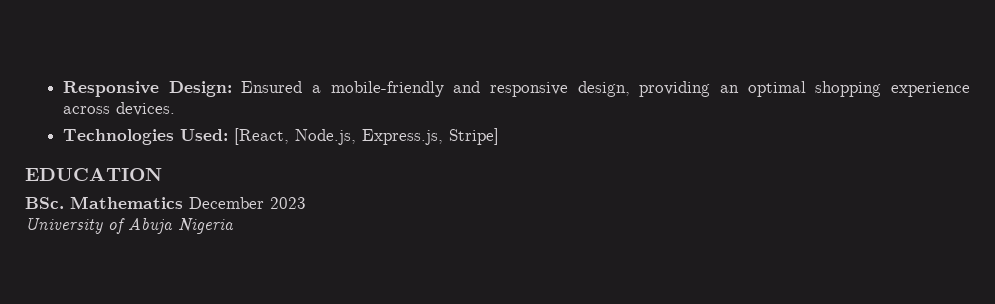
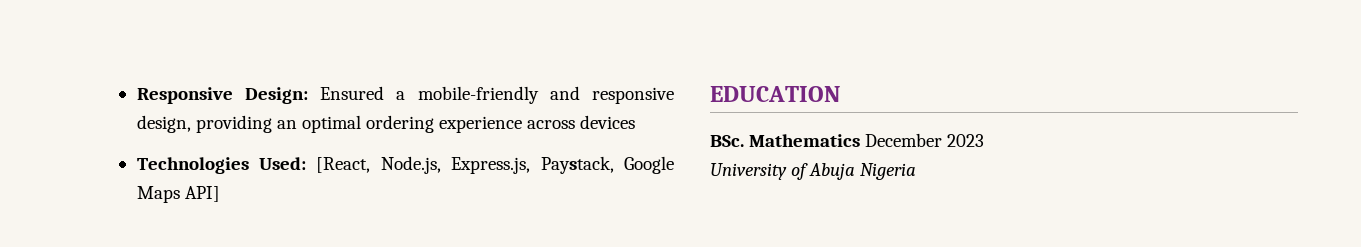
- Responsive Design: Ensured a mobile-friendly and responsive design, providing an optimal shopping experience across devices.
+ Responsive Design: Ensured a mobile-friendly and responsive design, providing an optimal ordering experience across devices
- Technologies Used: [React, Node.js, Express.js, Stripe]
+ Technologies Used: [React, Node.js, Express.js, Paystack, Google Maps API]

